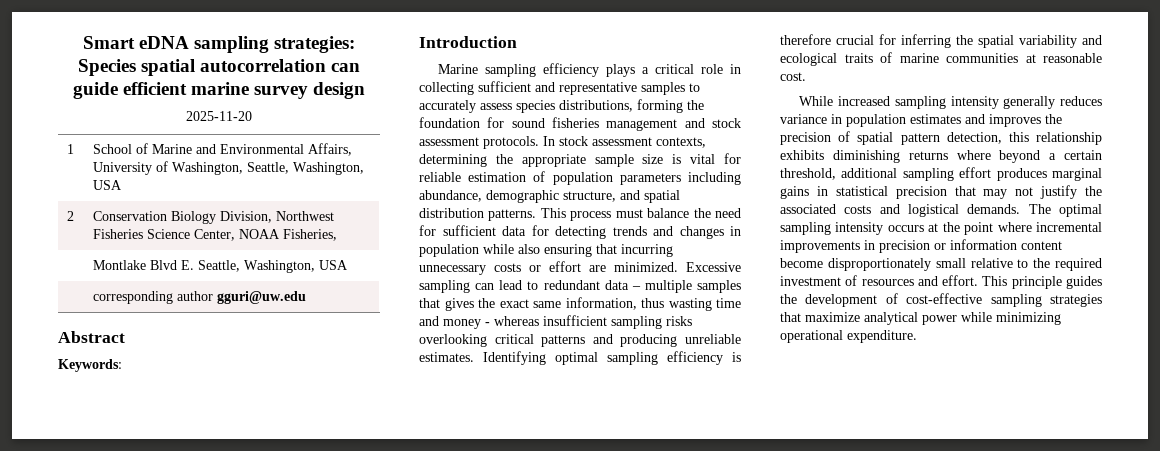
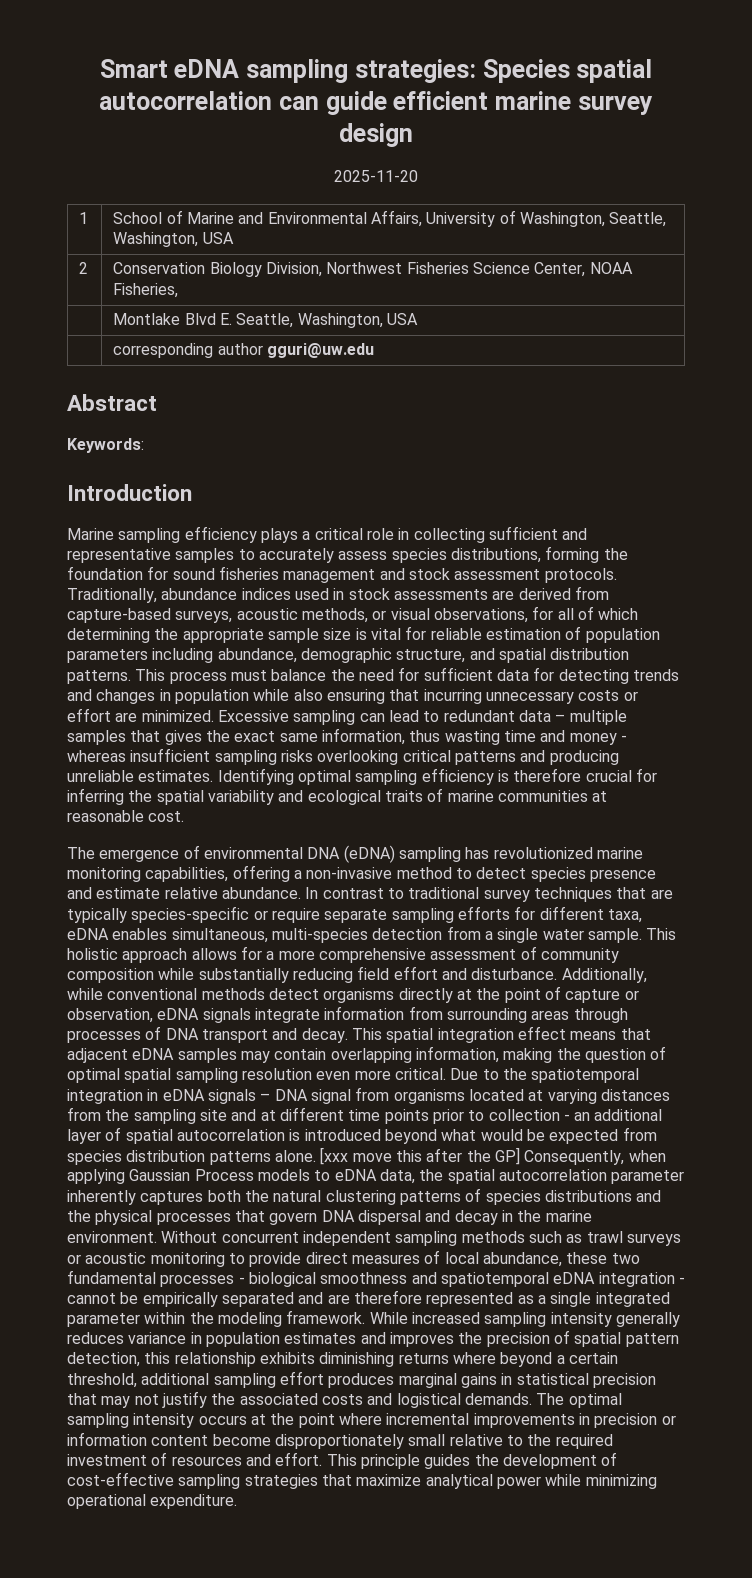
- In stock assessment contexts, determining the appropriate sample size is vital for reliable estimation of population parameters including abundance, demographic structure, and spatial distribution patterns.
+ Traditionally, abundance indices used in stock assessments are derived from capture-based surveys, acoustic methods, or visual observations, for all of which determining the appropriate sample size is vital for reliable estimation of population parameters including abundance, demographic structure, and spatial distribution patterns.
+ The emergence of environmental DNA (eDNA) sampling has revolutionized marine monitoring capabilities, offering a non-invasive method to detect species presence and estimate relative abundance. In contrast to traditional survey techniques that are typically species-specific or require separate sampling efforts for different taxa, eDNA enables simultaneous, multi-species detection from a single water sample. This holistic approach allows for a more comprehensive assessment of community composition while substantially reducing field effort and disturbance. Additionally, while conventional methods detect organisms directly at the point of capture or observation, eDNA signals integrate information from surrounding areas through processes of DNA transport and decay. This spatial integration effect means that adjacent eDNA samples may contain overlapping information, making the question of optimal spatial sampling resolution even more critical. Due to the spatiotemporal integration in eDNA signals – DNA signal from organisms located at varying distances from the sampling site and at different time points prior to collection - an additional layer of spatial autocorrelation is introduced beyond what would be expected from species distribution patterns alone. [xxx move this after the GP] Consequently, when applying Gaussian Process models to eDNA data, the spatial autocorrelation parameter inherently captures both the natural clustering patterns of species distributions and the physical processes that govern DNA dispersal and decay in the marine environment. Without concurrent independent sampling methods such as trawl surveys or acoustic monitoring to provide direct measures of local abundance, these two fundamental processes - biological smoothness and spatiotemporal eDNA integration - cannot be empirically separated and are therefore represented as a single integrated parameter within the modeling framework.

